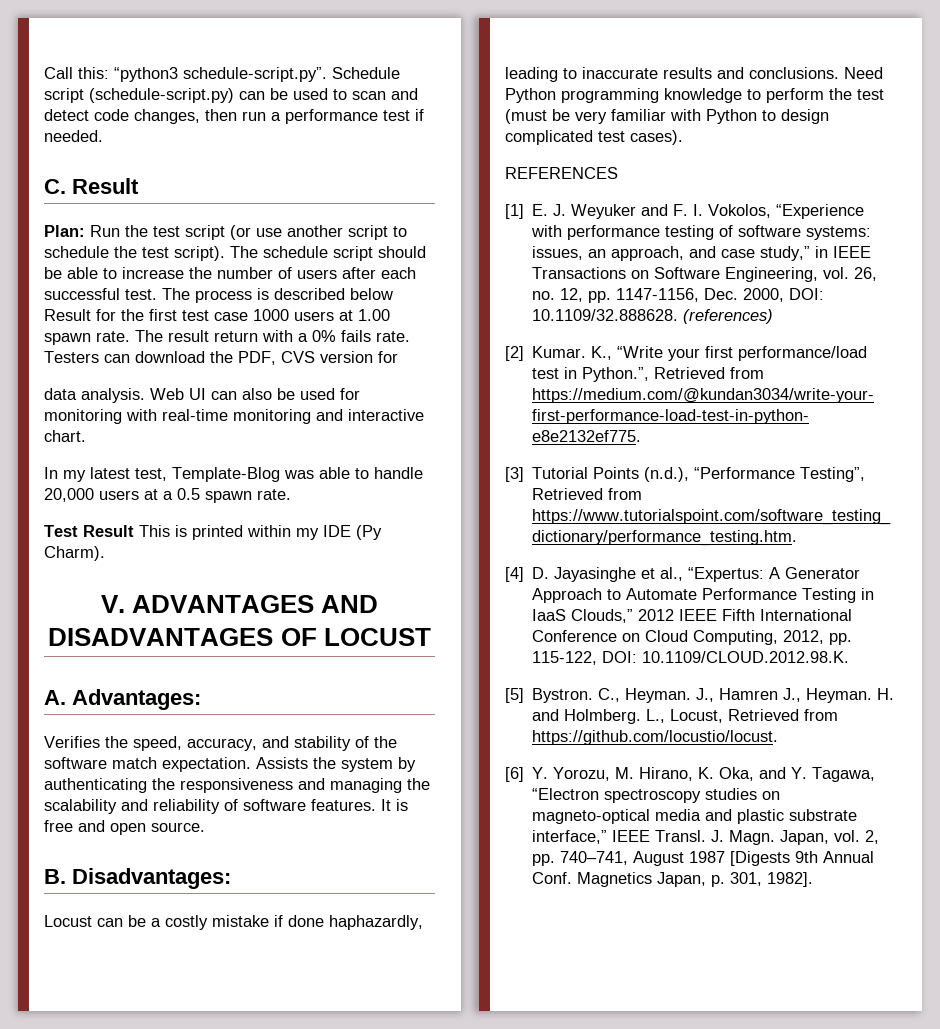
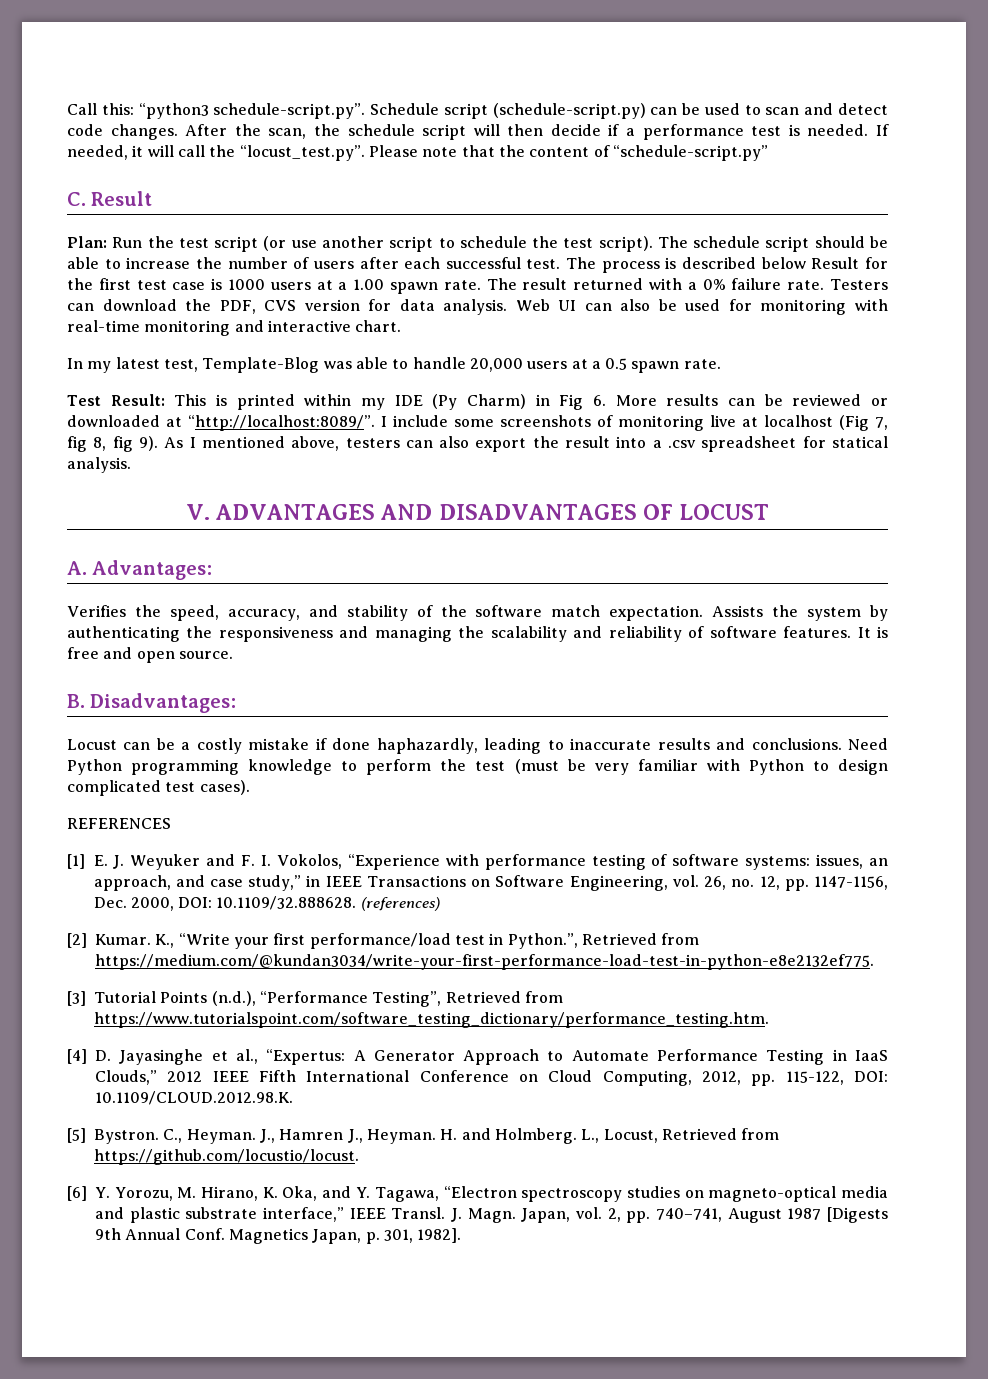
- Call this: “python3 schedule-script.py”. Schedule script (schedule-script.py) can be used to scan and detect code changes, then run a performance test if needed.
+ Call this: “python3 schedule-script.py”. Schedule script (schedule-script.py) can be used to scan and detect code changes. After the scan, the schedule script will then decide if a performance test is needed. If needed, it will call the “locust_test.py”. Please note that the content of “schedule-script.py”
- The process is described below Result for the first test case 1000 users at 1.00 spawn rate.
+ The process is described below Result for the first test case is 1000 users at a 1.00 spawn rate.
- The result return with a 0% fails rate.
+ The result returned with a 0% failure rate.
- Testers can download the PDF, CVS version for
- data analysis.
+ Testers can download the PDF, CVS version for data analysis.
- Test Result This is printed within my IDE (Py Charm).
+ Test Result: This is printed within my IDE (Py Charm) in Fig 6. More results can be reviewed or downloaded at “http://localhost:8089/”. I include some screenshots of monitoring live at localhost (Fig 7, fig 8, fig 9). As I mentioned above, testers can also export the result into a .csv spreadsheet for statical analysis.

